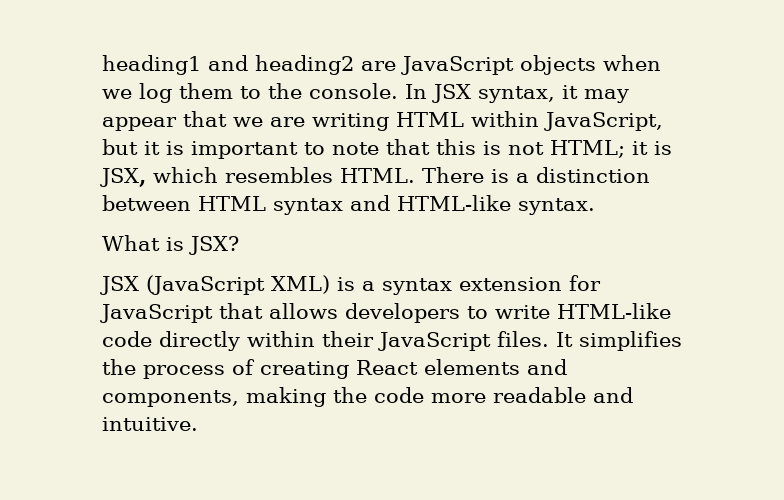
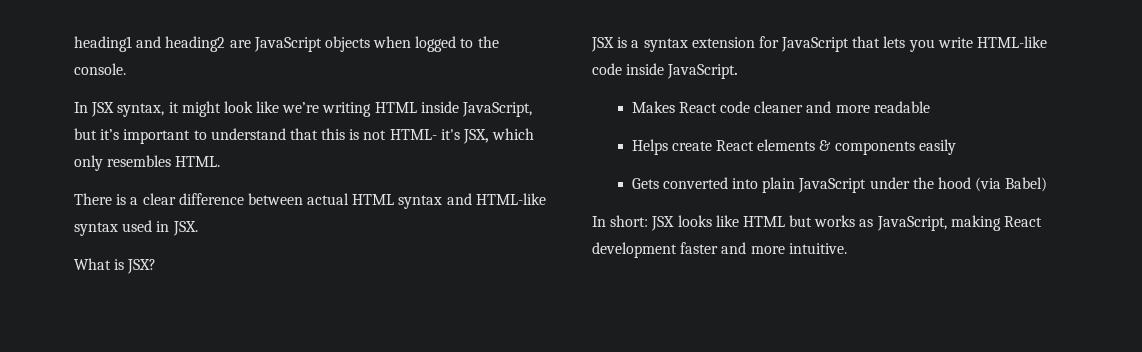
- heading1 and heading2 are JavaScript objects when we log them to the console. In JSX syntax, it may appear that we are writing HTML within JavaScript, but it is important to note that this is not HTML; it is JSX, which resembles HTML. There is a distinction between HTML syntax and HTML-like syntax.
+ heading1 and heading2 are JavaScript objects when logged to the console.
+ In JSX syntax, it might look like we’re writing HTML inside JavaScript, but it’s important to understand that this is not HTML- it's JSX, which only resembles HTML.
+ There is a clear difference between actual HTML syntax and HTML-like syntax used in JSX.
- JSX (JavaScript XML) is a syntax extension for JavaScript that allows developers to write HTML-like code directly within their JavaScript files. It simplifies the process of creating React elements and components, making the code more readable and intuitive.
+ JSX is a syntax extension for JavaScript that lets you write HTML-like code inside JavaScript.
+ Makes React code cleaner and more readable
+ Helps create React elements & components easily
+ Gets converted into plain JavaScript under the hood (via Babel)
+ In short: JSX looks like HTML but works as JavaScript, making React development faster and more intuitive.

